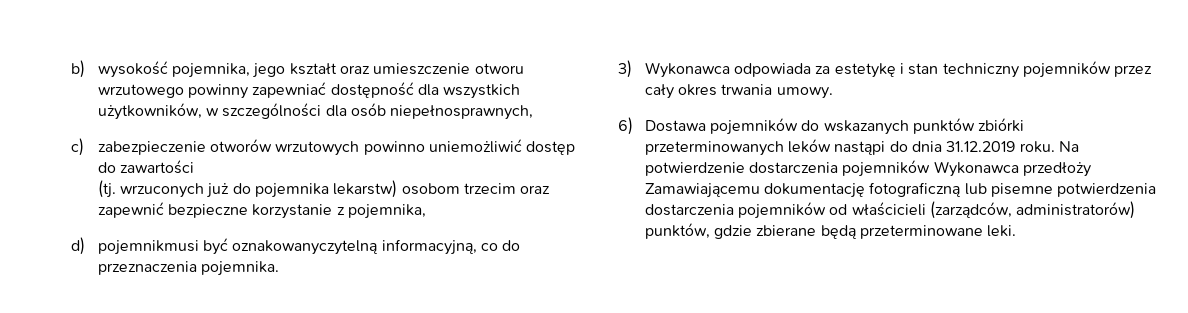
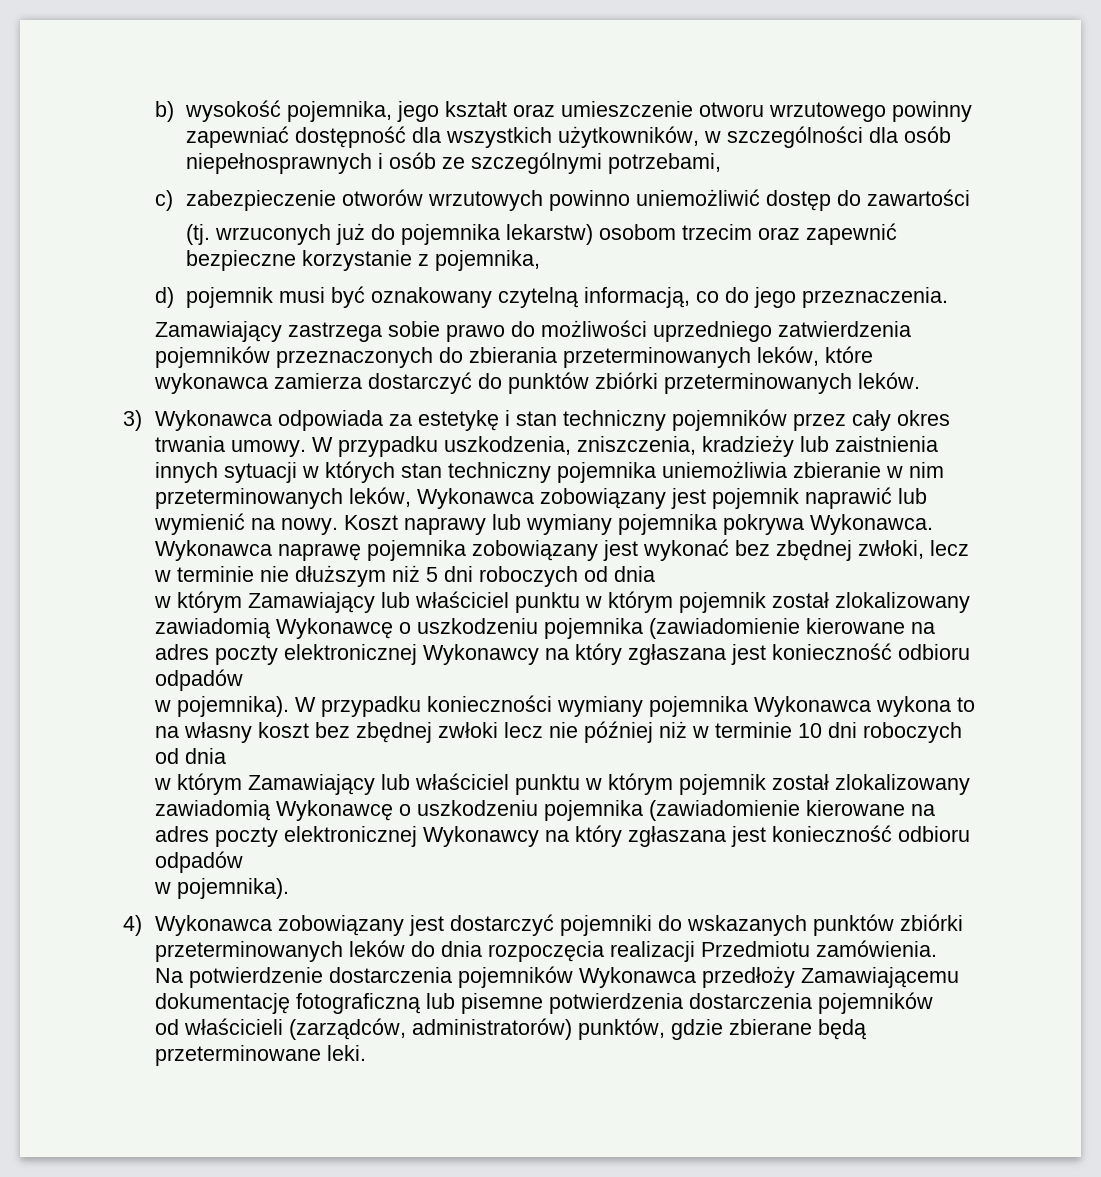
- b) wysokość pojemnika, jego kształt oraz umieszczenie otworu wrzutowego powinny zapewniać dostępność dla wszystkich użytkowników, w szczególności dla osób niepełnosprawnych,
+ b) wysokość pojemnika, jego kształt oraz umieszczenie otworu wrzutowego powinny zapewniać dostępność dla wszystkich użytkowników, w szczególności dla osób niepełnosprawnych i osób ze szczególnymi potrzebami,
- d) pojemnikmusi być oznakowanyczytelną informacyjną, co do przeznaczenia pojemnika.
+ d) pojemnik musi być oznakowany czytelną informacją, co do jego przeznaczenia.
+ Zamawiający zastrzega sobie prawo do możliwości uprzedniego zatwierdzenia pojemników przeznaczonych do zbierania przeterminowanych leków, które wykonawca zamierza dostarczyć do punktów zbiórki przeterminowanych leków.
- 3) Wykonawca odpowiada za estetykę i stan techniczny pojemników przez cały okres trwania umowy.
- 6) Dostawa pojemników do wskazanych punktów zbiórki przeterminowanych leków nastąpi do dnia 31.12.2019 roku. Na potwierdzenie dostarczenia pojemników Wykonawca przedłoży Zamawiającemu dokumentację fotograficzną lub pisemne potwierdzenia dostarczenia pojemników od właścicieli (zarządców, administratorów) punktów, gdzie zbierane będą przeterminowane leki.
+ 3) Wykonawca odpowiada za estetykę i stan techniczny pojemników przez cały okres trwania umowy. W przypadku uszkodzenia, zniszczenia, kradzieży lub zaistnienia innych sytuacji w których stan techniczny pojemnika uniemożliwia zbieranie w nim przeterminowanych leków, Wykonawca zobowiązany jest pojemnik naprawić lub wymienić na nowy. Koszt naprawy lub wymiany pojemnika pokrywa Wykonawca. Wykonawca naprawę pojemnika zobowiązany jest wykonać bez zbędnej zwłoki, lecz w terminie nie dłuższym niż 5 dni roboczych od dnia
+ w którym Zamawiający lub właściciel punktu w którym pojemnik został zlokalizowany zawiadomią Wykonawcę o uszkodzeniu pojemnika (zawiadomienie kierowane na adres poczty elektronicznej Wykonawcy na który zgłaszana jest konieczność odbioru odpadów
+ w pojemnika). W przypadku konieczności wymiany pojemnika Wykonawca wykona to na własny koszt bez zbędnej zwłoki lecz nie później niż w terminie 10 dni roboczych od dnia
+ w którym Zamawiający lub właściciel punktu w którym pojemnik został zlokalizowany zawiadomią Wykonawcę o uszkodzeniu pojemnika (zawiadomienie kierowane na adres poczty elektronicznej Wykonawcy na który zgłaszana jest konieczność odbioru odpadów
+ w pojemnika).
+ 4) Wykonawca zobowiązany jest dostarczyć pojemniki do wskazanych punktów zbiórki przeterminowanych leków do dnia rozpoczęcia realizacji Przedmiotu zamówienia.
+ Na potwierdzenie dostarczenia pojemników Wykonawca przedłoży Zamawiającemu dokumentację fotograficzną lub pisemne potwierdzenia dostarczenia pojemników
+ od właścicieli (zarządców, administratorów) punktów, gdzie zbierane będą przeterminowane leki.

